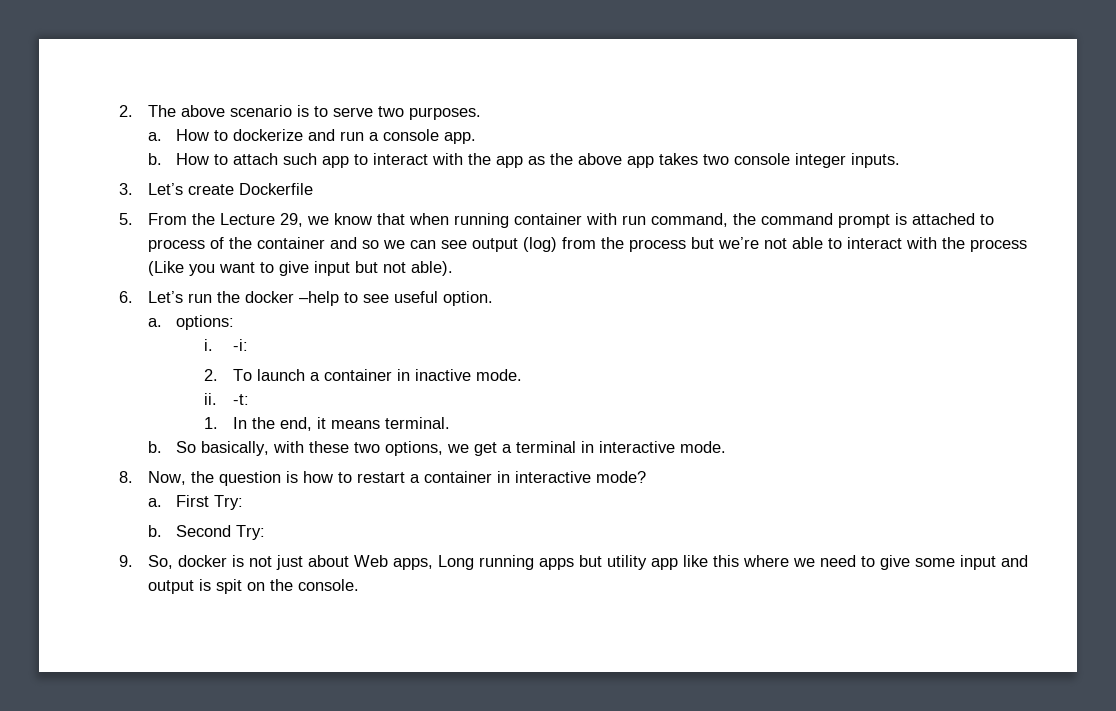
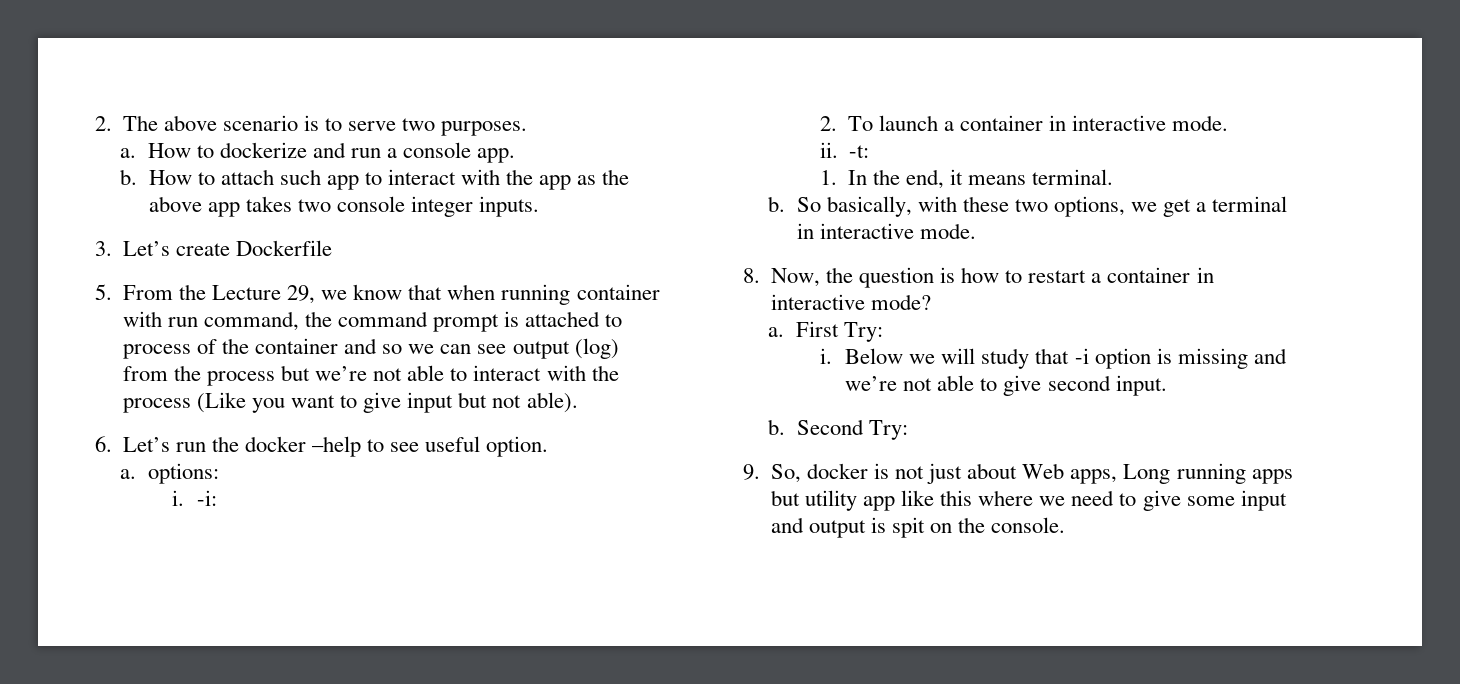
- 2. To launch a container in inactive mode.
+ 2. To launch a container in interactive mode.
+ i. Below we will study that -i option is missing and we’re not able to give second input.

